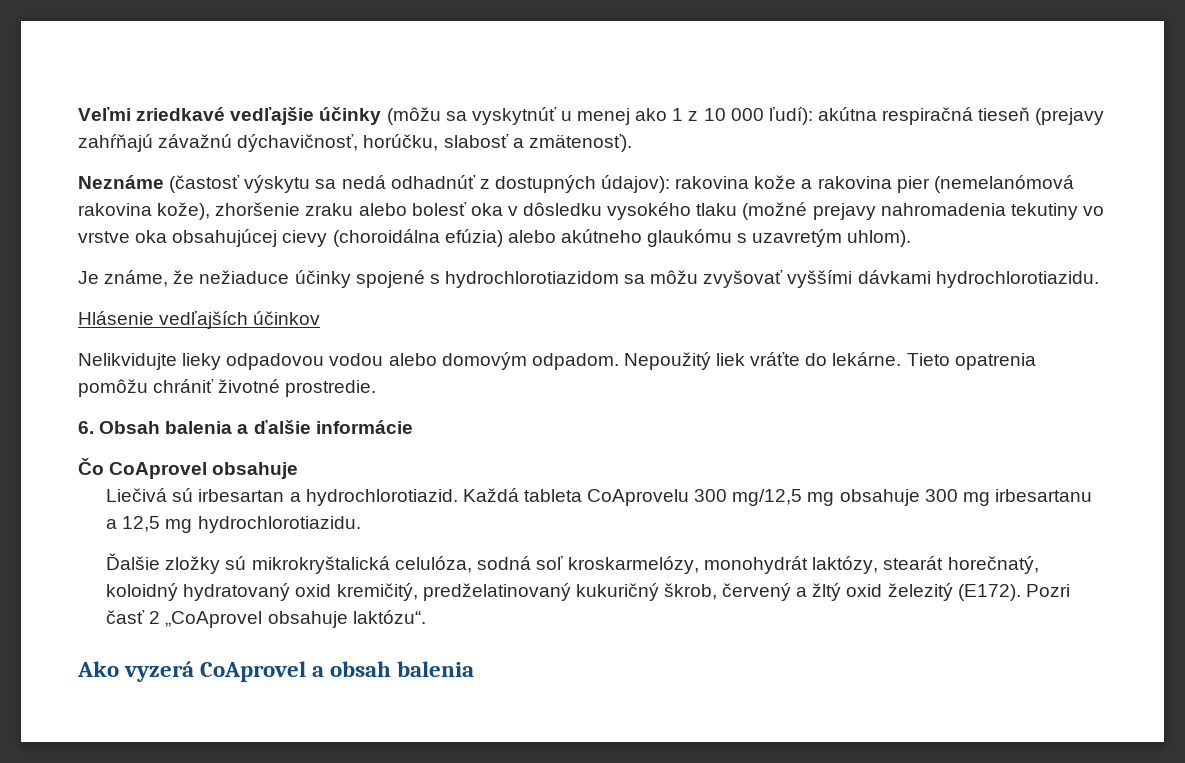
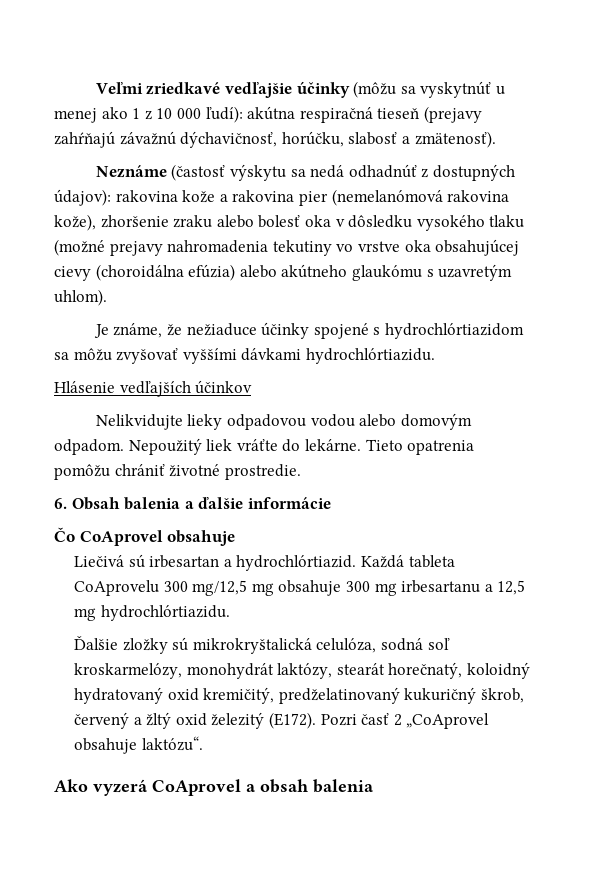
- Je známe, že nežiaduce účinky spojené s hydrochlorotiazidom sa môžu zvyšovať vyššími dávkami hydrochlorotiazidu.
+ Je známe, že nežiaduce účinky spojené s hydrochlórtiazidom sa môžu zvyšovať vyššími dávkami hydrochlórtiazidu.
- Liečivá sú irbesartan a hydrochlorotiazid.
+ Liečivá sú irbesartan a hydrochlórtiazid.
- Každá tableta CoAprovelu 300 mg/12,5 mg obsahuje 300 mg irbesartanu a 12,5 mg hydrochlorotiazidu.
+ Každá tableta CoAprovelu 300 mg/12,5 mg obsahuje 300 mg irbesartanu a 12,5 mg hydrochlórtiazidu.

